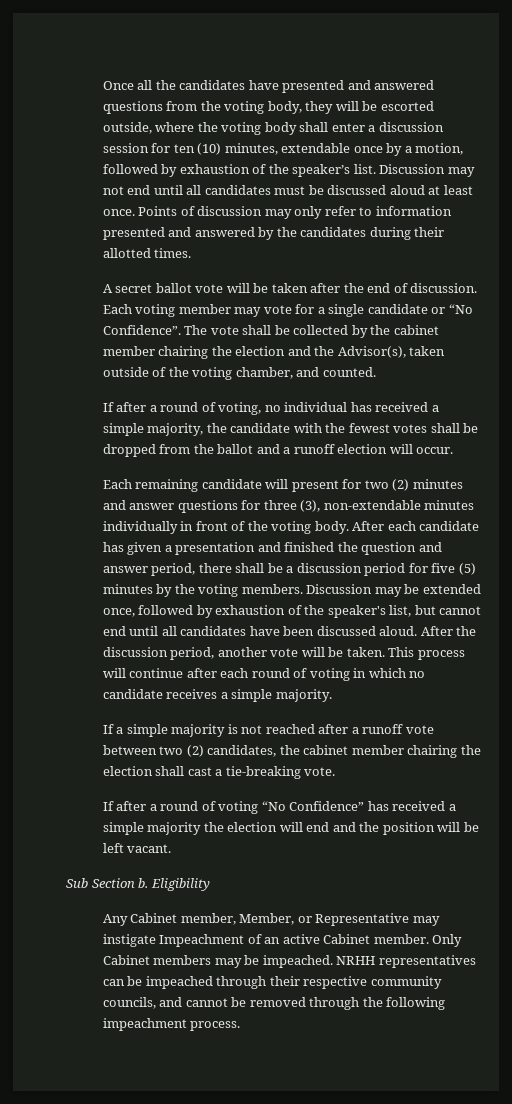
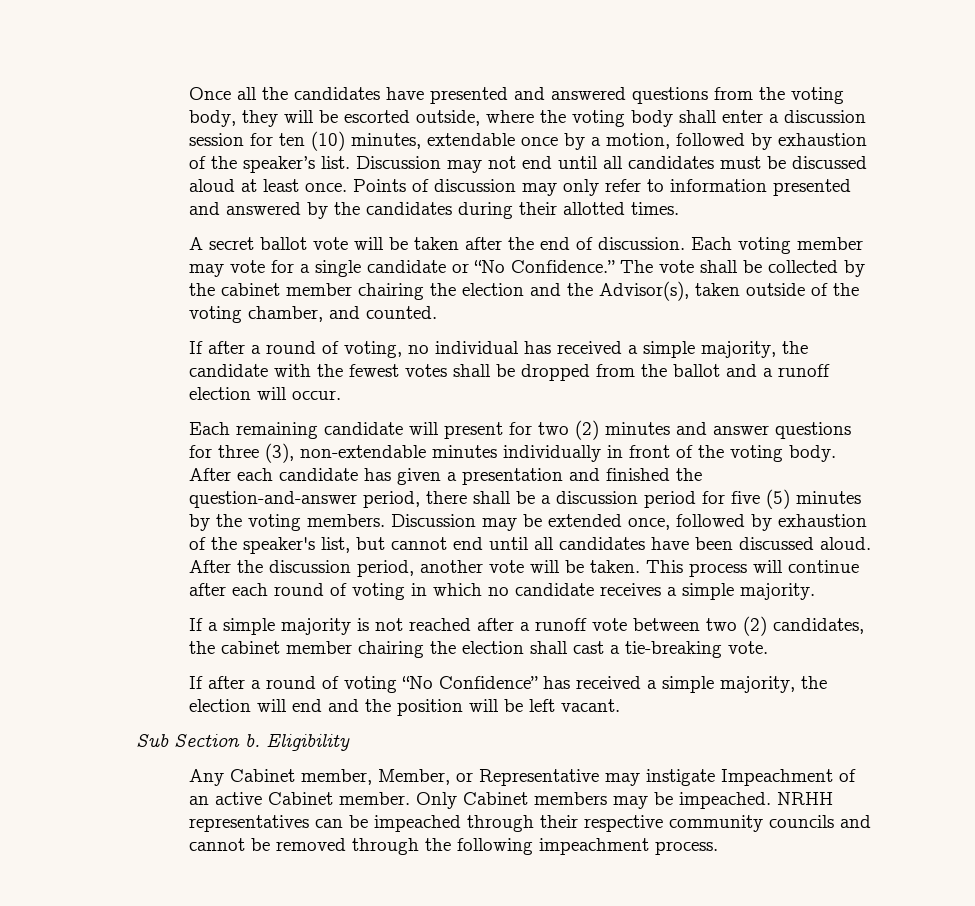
- Each voting member may vote for a single candidate or “No Confidence”.
+ Each voting member may vote for a single candidate or “No Confidence.”
- After each candidate has given a presentation and finished the question and answer period, there shall be a discussion period for five (5) minutes by the voting members.
+ After each candidate has given a presentation and finished the question-and-answer period, there shall be a discussion period for five (5) minutes by the voting members.
- If after a round of voting “No Confidence” has received a simple majority the election will end and the position will be left vacant.
+ If after a round of voting “No Confidence” has received a simple majority, the election will end and the position will be left vacant.
- NRHH representatives can be impeached through their respective community councils, and cannot be removed through the following impeachment process.
+ NRHH representatives can be impeached through their respective community councils and cannot be removed through the following impeachment process.

